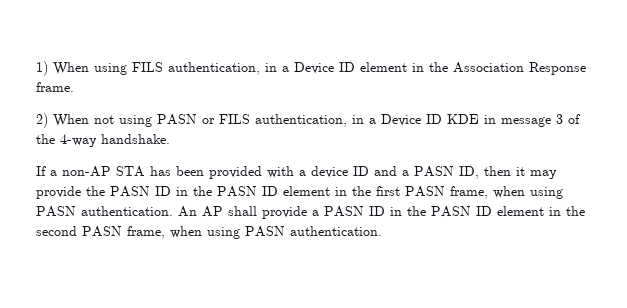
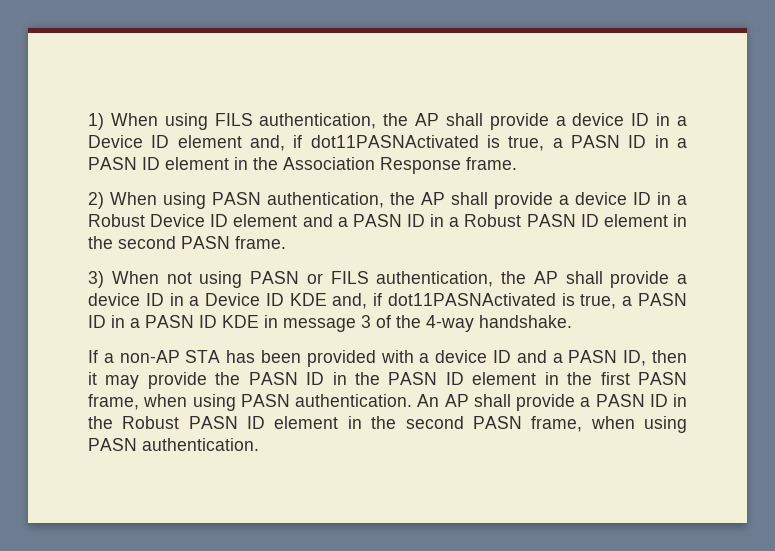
- 1) When using FILS authentication, in a Device ID element in the Association Response frame.
+ 1) When using FILS authentication, the AP shall provide a device ID in a Device ID element and, if dot11PASNActivated is true, a PASN ID in a PASN ID element in the Association Response frame.
- 2) When not using PASN or FILS authentication, in a Device ID KDE in message 3 of the 4-way handshake.
+ 2) When using PASN authentication, the AP shall provide a device ID in a Robust Device ID element and a PASN ID in a Robust PASN ID element in the second PASN frame.
+ 3) When not using PASN or FILS authentication, the AP shall provide a device ID in a Device ID KDE and, if dot11PASNActivated is true, a PASN ID in a PASN ID KDE in message 3 of the 4-way handshake.
- An AP shall provide a PASN ID in the PASN ID element in the second PASN frame, when using PASN authentication.
+ An AP shall provide a PASN ID in the Robust PASN ID element in the second PASN frame, when using PASN authentication.

